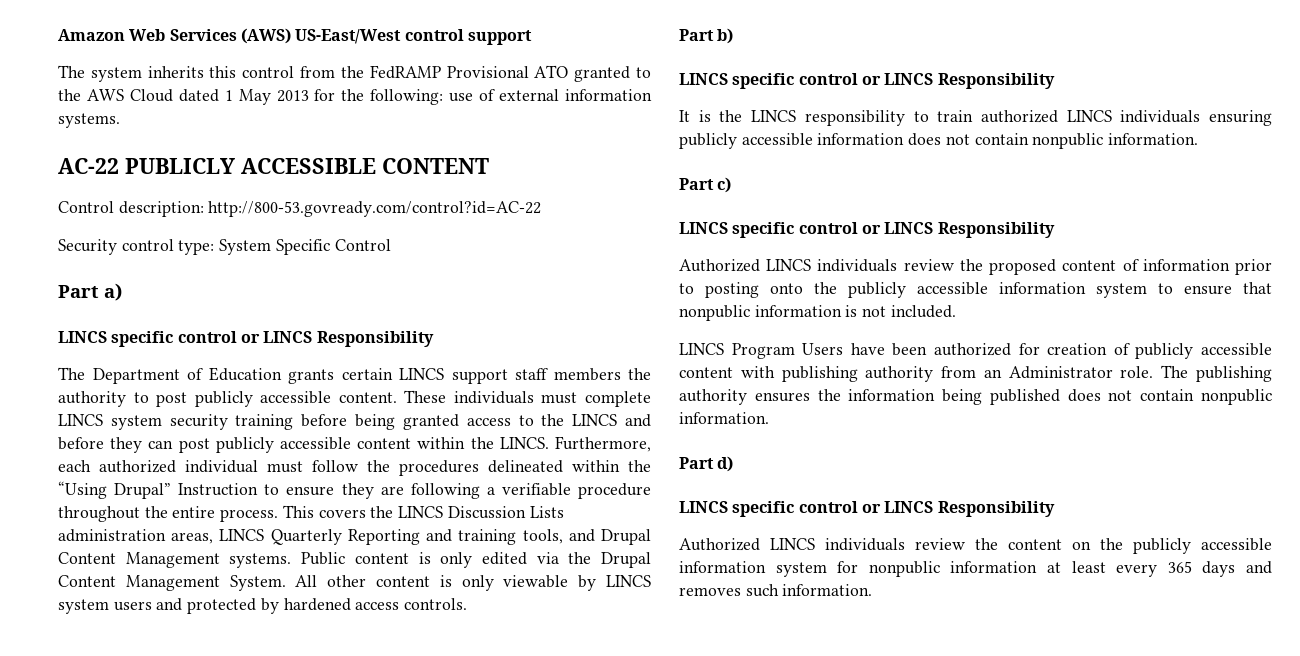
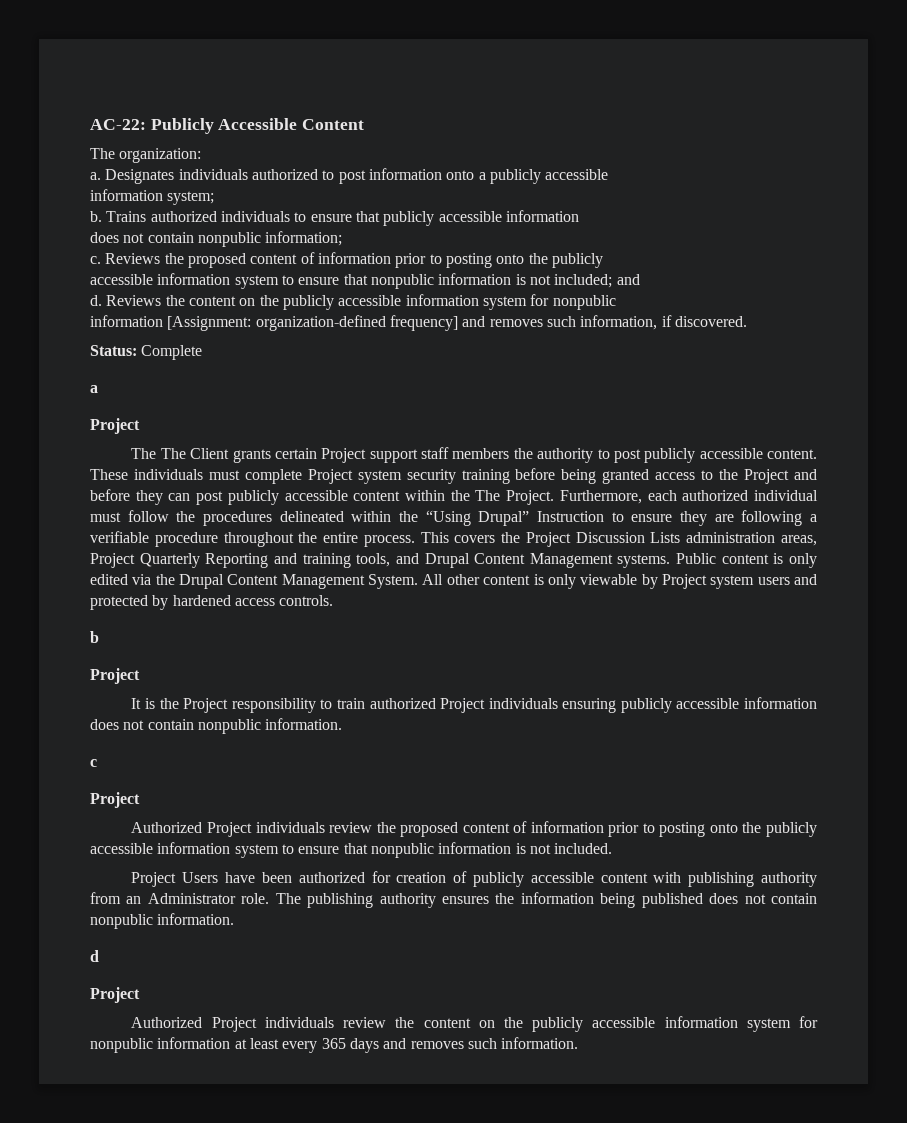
- Amazon Web Services (AWS) US-East/West control support
- The system inherits this control from the FedRAMP Provisional ATO granted to the AWS Cloud dated 1 May 2013 for the following: use of external information systems.
- AC-22 PUBLICLY ACCESSIBLE CONTENT
- Control description: http://800-53.govready.com/control?id=AC-22
- Security control type: System Specific Control
- Part a)
- LINCS specific control or LINCS Responsibility
- The Department of Education grants certain LINCS support staff members the authority to post publicly accessible content.
+ AC-22: Publicly Accessible Content
+ The organization:
+ a. Designates individuals authorized to post information onto a publicly accessible
+ information system;
+ b. Trains authorized individuals to ensure that publicly accessible information
+ does not contain nonpublic information;
+ c. Reviews the proposed content of information prior to posting onto the publicly
+ accessible information system to ensure that nonpublic information is not included; and
+ d. Reviews the content on the publicly accessible information system for nonpublic
+ information [Assignment: organization-defined frequency] and removes such information, if discovered.
+ Status: Complete
+ a
+ Project
+ The The Client grants certain Project support staff members the authority to post publicly accessible content.
- These individuals must complete LINCS system security training before being granted access to the LINCS and before they can post publicly accessible content within the LINCS.
+ These individuals must complete Project system security training before being granted access to the Project and before they can post publicly accessible content within the The Project.
- This covers the LINCS Discussion Lists administration areas, LINCS Quarterly Reporting and training tools, and Drupal Content Management systems.
+ This covers the Project Discussion Lists administration areas, Project Quarterly Reporting and training tools, and Drupal Content Management systems.
- All other content is only viewable by LINCS system users and protected by hardened access controls.
+ All other content is only viewable by Project system users and protected by hardened access controls.
- Part b)
- LINCS specific control or LINCS Responsibility
+ b
+ Project
- It is the LINCS responsibility to train authorized LINCS individuals ensuring publicly accessible information does not contain nonpublic information.
+ It is the Project responsibility to train authorized Project individuals ensuring publicly accessible information does not contain nonpublic information.
- Part c)
- LINCS specific control or LINCS Responsibility
- Authorized LINCS individuals review the proposed content of information prior to posting onto the publicly accessible information system to ensure that nonpublic information is not included.
+ c
+ Project
+ Authorized Project individuals review the proposed content of information prior to posting onto the publicly accessible information system to ensure that nonpublic information is not included.
- LINCS Program Users have been authorized for creation of publicly accessible content with publishing authority from an Administrator role.
+ Project Users have been authorized for creation of publicly accessible content with publishing authority from an Administrator role.
- Part d)
- LINCS specific control or LINCS Responsibility
- Authorized LINCS individuals review the content on the publicly accessible information system for nonpublic information at least every 365 days and removes such information.
+ d
+ Project
+ Authorized Project individuals review the content on the publicly accessible information system for nonpublic information at least every 365 days and removes such information.

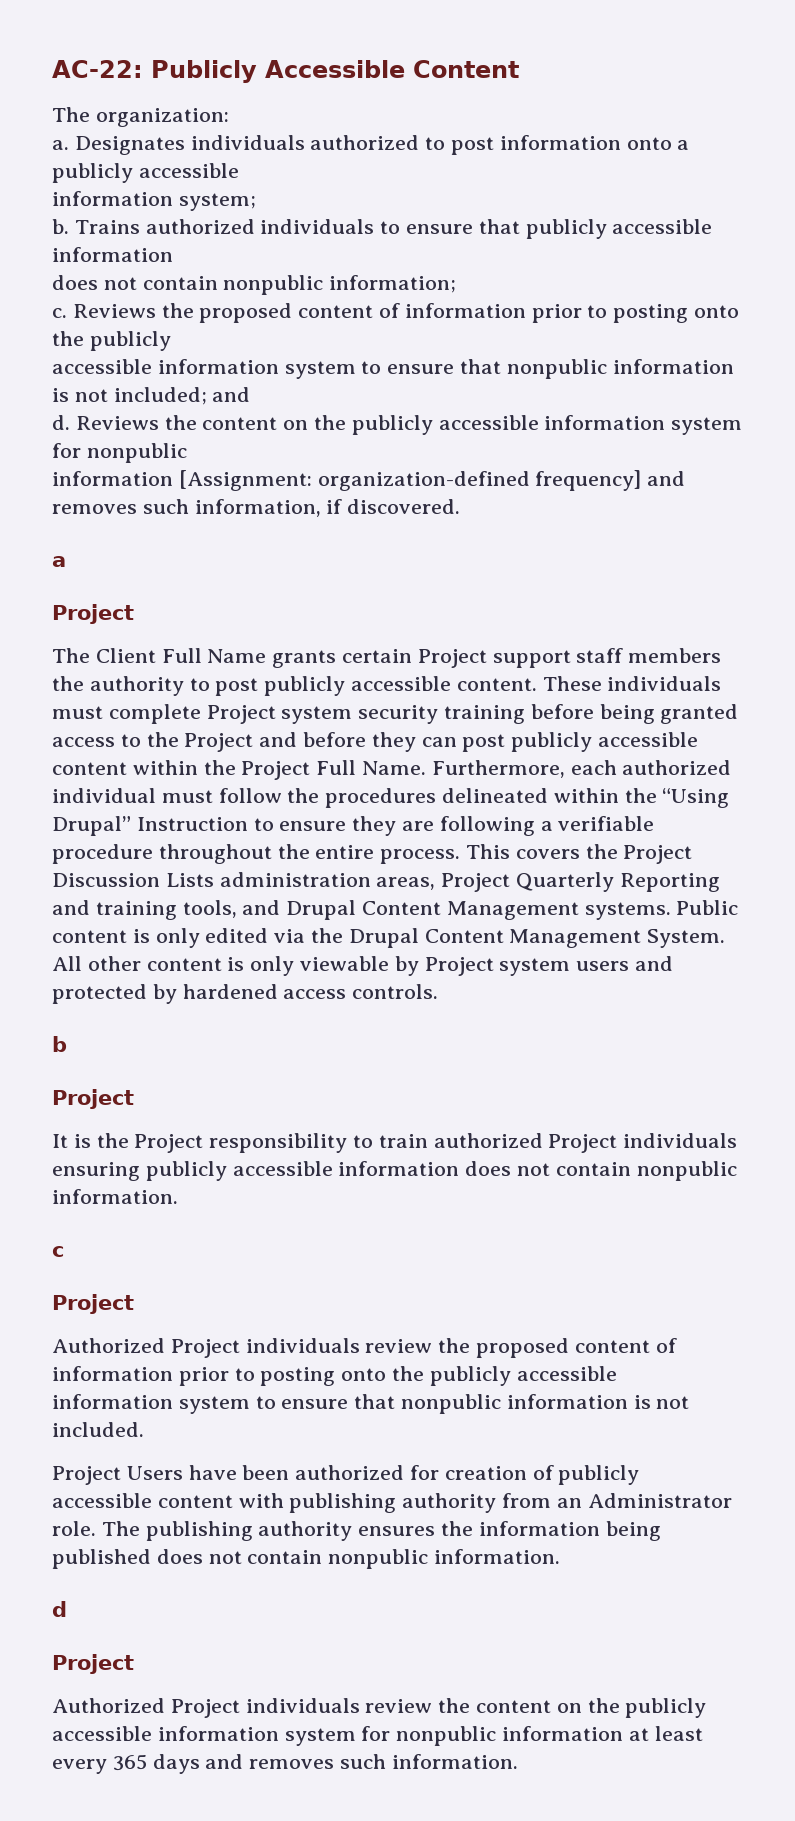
- Status: Complete
- The The Client grants certain Project support staff members the authority to post publicly accessible content.
+ The Client Full Name grants certain Project support staff members the authority to post publicly accessible content.
- These individuals must complete Project system security training before being granted access to the Project and before they can post publicly accessible content within the The Project.
+ These individuals must complete Project system security training before being granted access to the Project and before they can post publicly accessible content within the Project Full Name.

